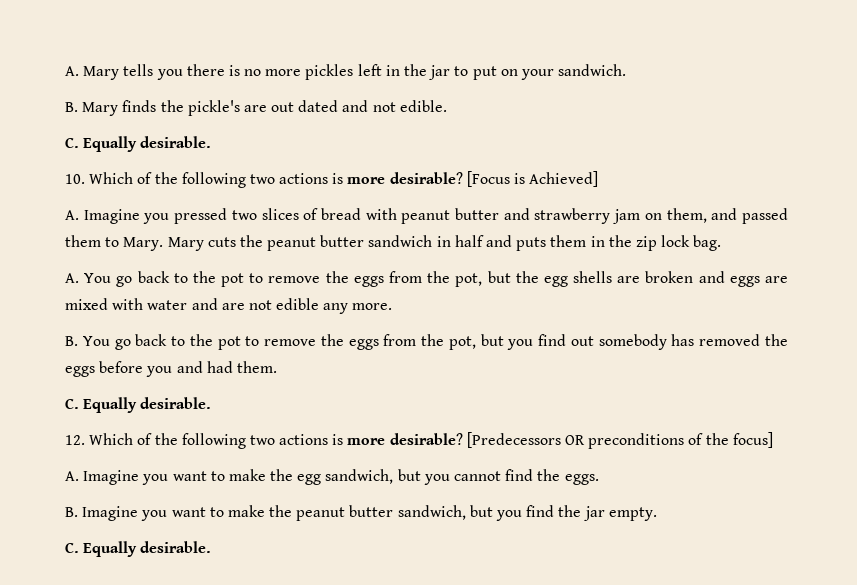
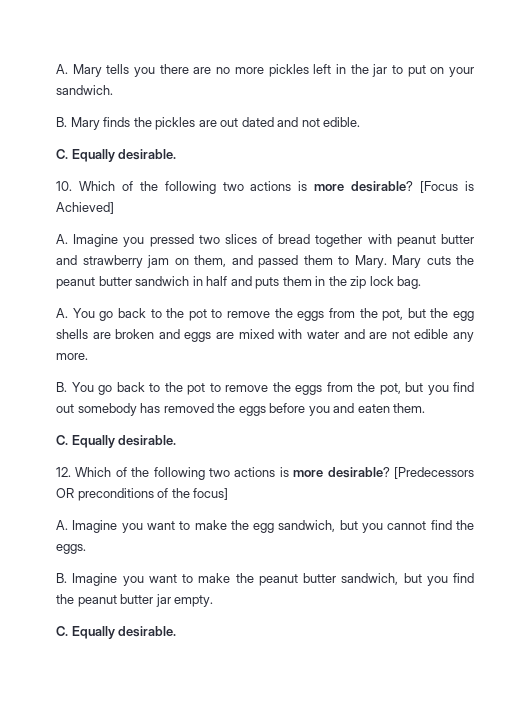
- A. Mary tells you there is no more pickles left in the jar to put on your sandwich.
+ A. Mary tells you there are no more pickles left in the jar to put on your sandwich.
- B. Mary finds the pickle's are out dated and not edible.
+ B. Mary finds the pickles are out dated and not edible.
- A. Imagine you pressed two slices of bread with peanut butter and strawberry jam on them, and passed them to Mary.
+ A. Imagine you pressed two slices of bread together with peanut butter and strawberry jam on them, and passed them to Mary.
- B. You go back to the pot to remove the eggs from the pot, but you find out somebody has removed the eggs before you and had them.
+ B. You go back to the pot to remove the eggs from the pot, but you find out somebody has removed the eggs before you and eaten them.
- B. Imagine you want to make the peanut butter sandwich, but you find the jar empty.
+ B. Imagine you want to make the peanut butter sandwich, but you find the peanut butter jar empty.

